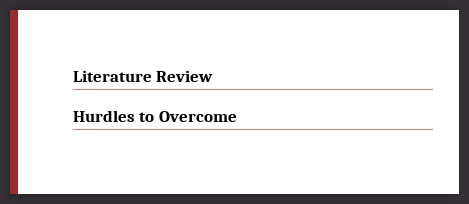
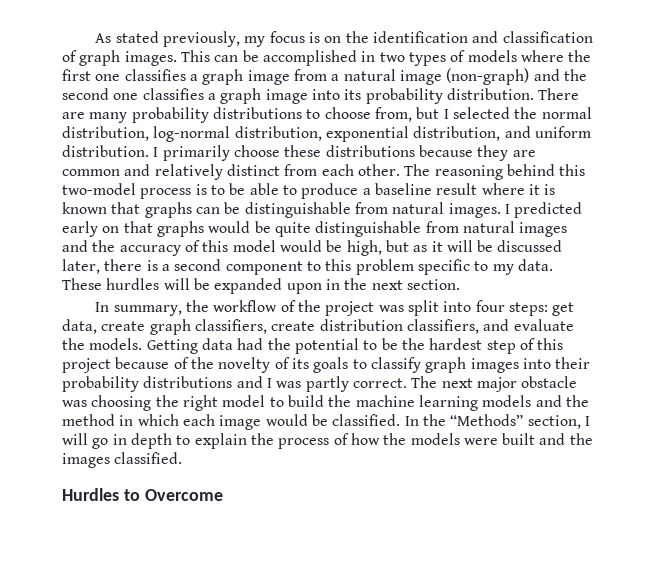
- Literature Review
+ As stated previously, my focus is on the identification and classification of graph images. This can be accomplished in two types of models where the first one classifies a graph image from a natural image (non-graph) and the second one classifies a graph image into its probability distribution. There are many probability distributions to choose from, but I selected the normal distribution, log-normal distribution, exponential distribution, and uniform distribution. I primarily choose these distributions because they are common and relatively distinct from each other. The reasoning behind this two-model process is to be able to produce a baseline result where it is known that graphs can be distinguishable from natural images. I predicted early on that graphs would be quite distinguishable from natural images and the accuracy of this model would be high, but as it will be discussed later, there is a second component to this problem specific to my data. These hurdles will be expanded upon in the next section.
+ In summary, the workflow of the project was split into four steps: get data, create graph classifiers, create distribution classifiers, and evaluate the models. Getting data had the potential to be the hardest step of this project because of the novelty of its goals to classify graph images into their probability distributions and I was partly correct. The next major obstacle was choosing the right model to build the machine learning models and the method in which each image would be classified. In the “Methods” section, I will go in depth to explain the process of how the models were built and the images classified.

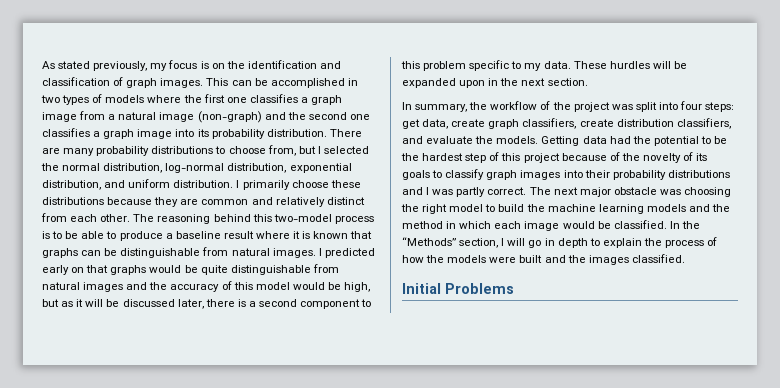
- Hurdles to Overcome
+ Initial Problems

